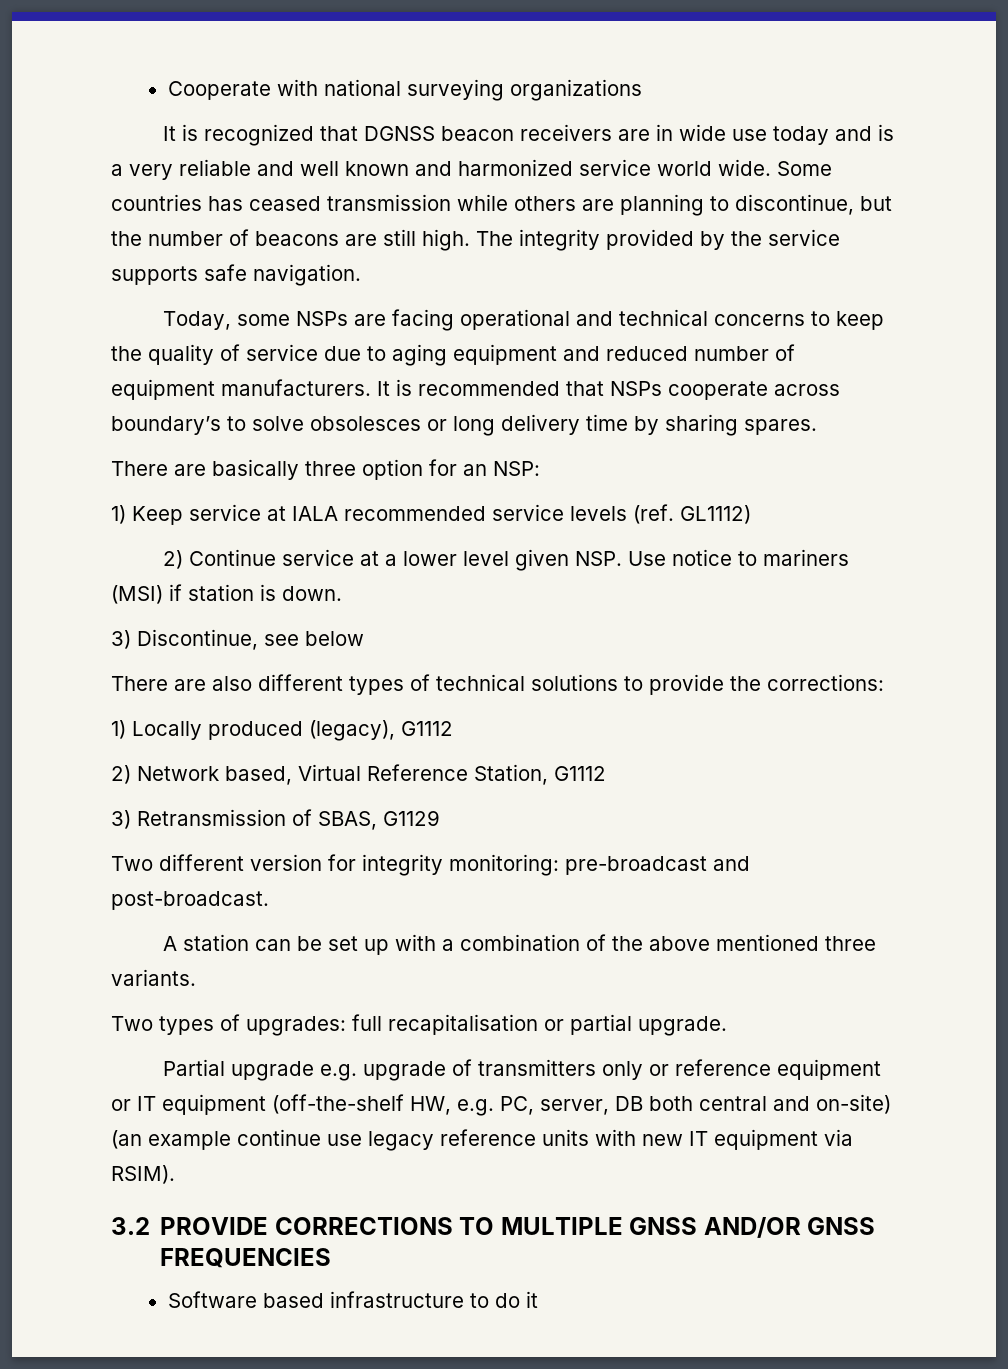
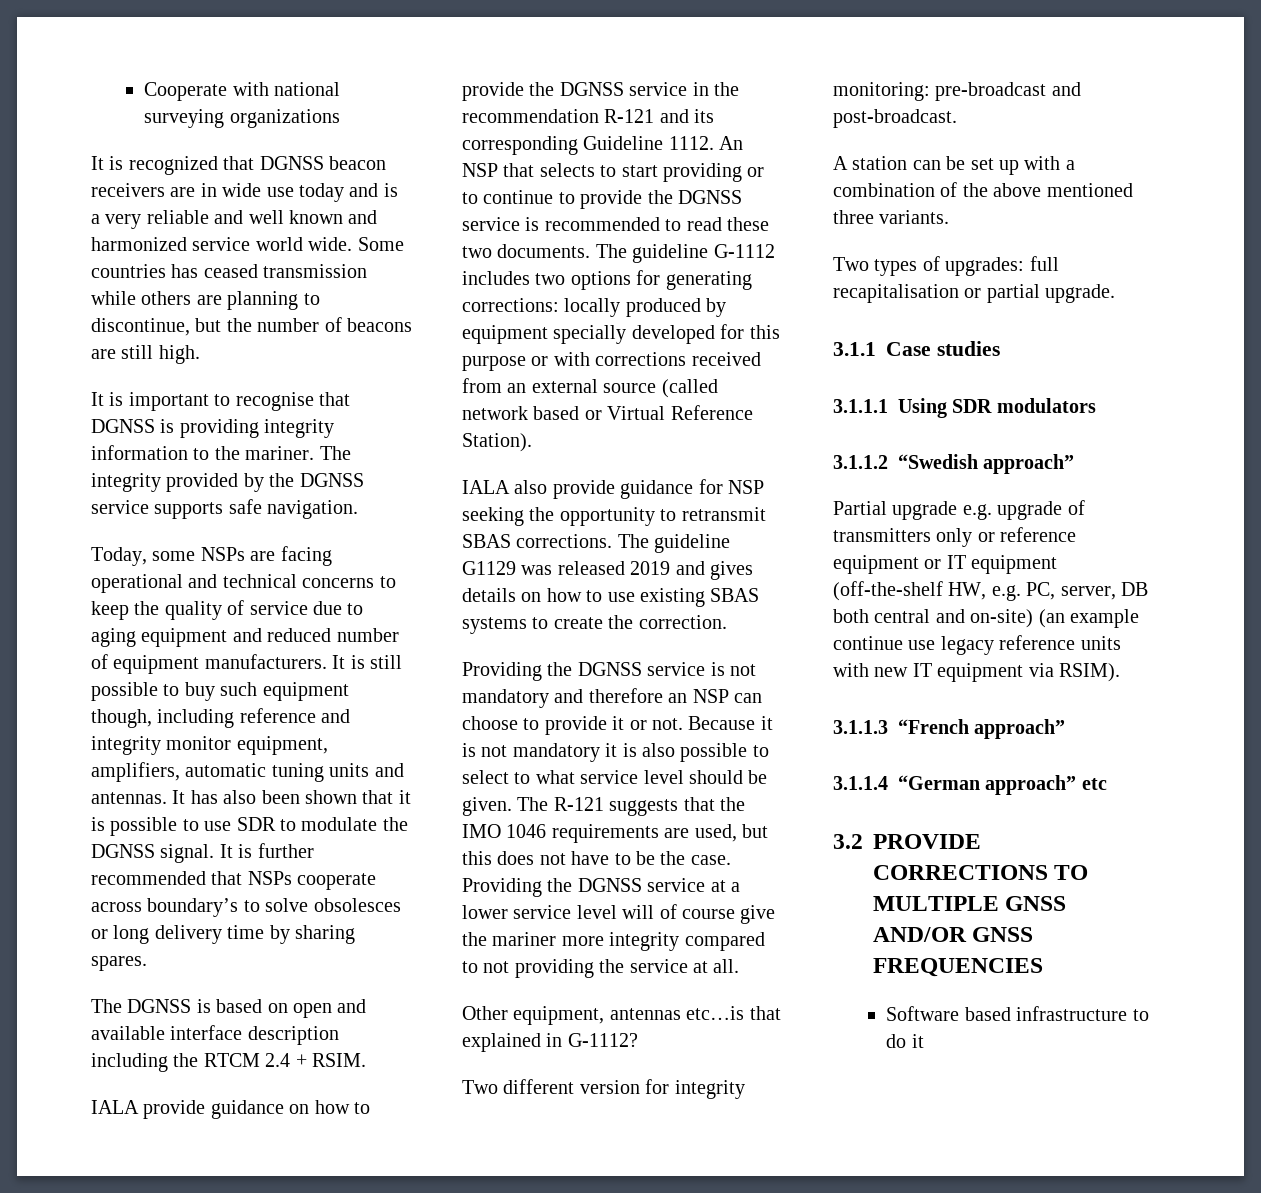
- Some countries has ceased transmission while others are planning to discontinue, but the number of beacons are still high. The integrity provided by the service supports safe navigation.
+ Some countries has ceased transmission while others are planning to discontinue, but the number of beacons are still high.
+ It is important to recognise that DGNSS is providing integrity information to the mariner. The integrity provided by the DGNSS service supports safe navigation.
- It is recommended that NSPs cooperate across boundary’s to solve obsolesces or long delivery time by sharing spares.
+ It is still possible to buy such equipment though, including reference and integrity monitor equipment, amplifiers, automatic tuning units and antennas. It has also been shown that it is possible to use SDR to modulate the DGNSS signal. It is further recommended that NSPs cooperate across boundary’s to solve obsolesces or long delivery time by sharing spares.
- There are basically three option for an NSP:
- 1) Keep service at IALA recommended service levels (ref. GL1112)
- 2) Continue service at a lower level given NSP. Use notice to mariners (MSI) if station is down.
- 3) Discontinue, see below
- There are also different types of technical solutions to provide the corrections:
- 1) Locally produced (legacy), G1112
- 2) Network based, Virtual Reference Station, G1112
- 3) Retransmission of SBAS, G1129
+ The DGNSS is based on open and available interface description including the RTCM 2.4 + RSIM.
+ IALA provide guidance on how to provide the DGNSS service in the recommendation R-121 and its corresponding Guideline 1112. An NSP that selects to start providing or to continue to provide the DGNSS service is recommended to read these two documents. The guideline G-1112 includes two options for generating corrections: locally produced by equipment specially developed for this purpose or with corrections received from an external source (called network based or Virtual Reference Station).
+ IALA also provide guidance for NSP seeking the opportunity to retransmit SBAS corrections. The guideline G1129 was released 2019 and gives details on how to use existing SBAS systems to create the correction.
+ Providing the DGNSS service is not mandatory and therefore an NSP can choose to provide it or not. Because it is not mandatory it is also possible to select to what service level should be given. The R-121 suggests that the IMO 1046 requirements are used, but this does not have to be the case. Providing the DGNSS service at a lower service level will of course give the mariner more integrity compared to not providing the service at all.
+ Other equipment, antennas etc…is that explained in G-1112?
+ 3.1.1 Case studies
+ 3.1.1.1 Using SDR modulators
+ 3.1.1.2 “Swedish approach”
+ 3.1.1.3 “French approach”
+ 3.1.1.4 “German approach” etc

